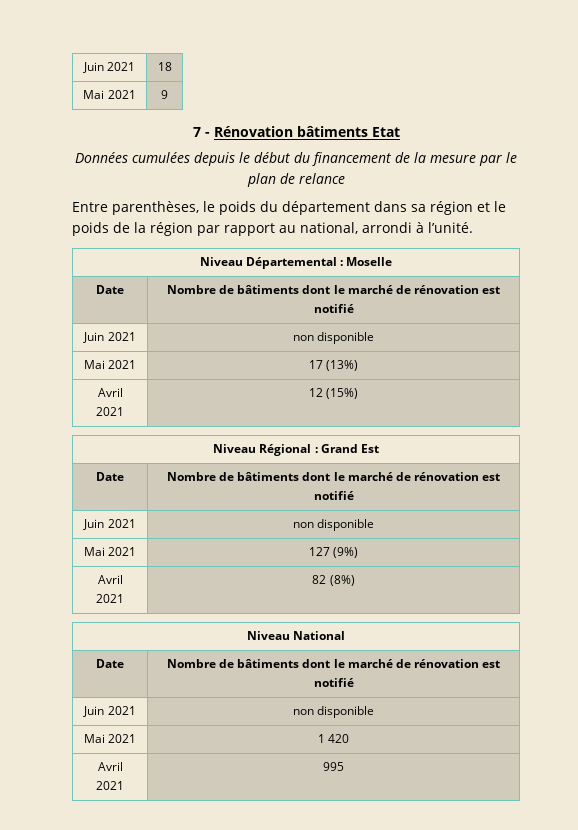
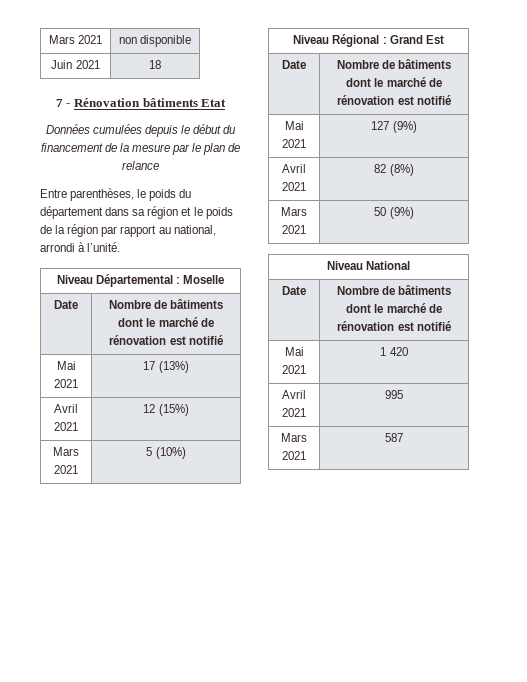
+ Mars 2021 | non disponible
- Mai 2021 | 9
  Niveau Départemental : Moselle
  Date | Nombre de bâtiments dont le marché de rénovation est notifié
- Juin 2021 | non disponible
+ Mars 2021 | 5 (10%)
  Niveau Régional : Grand Est
  Date | Nombre de bâtiments dont le marché de rénovation est notifié
- Juin 2021 | non disponible
+ Mars 2021 | 50 (9%)
  Niveau National
  Date | Nombre de bâtiments dont le marché de rénovation est notifié
- Juin 2021 | non disponible
+ Mars 2021 | 587

